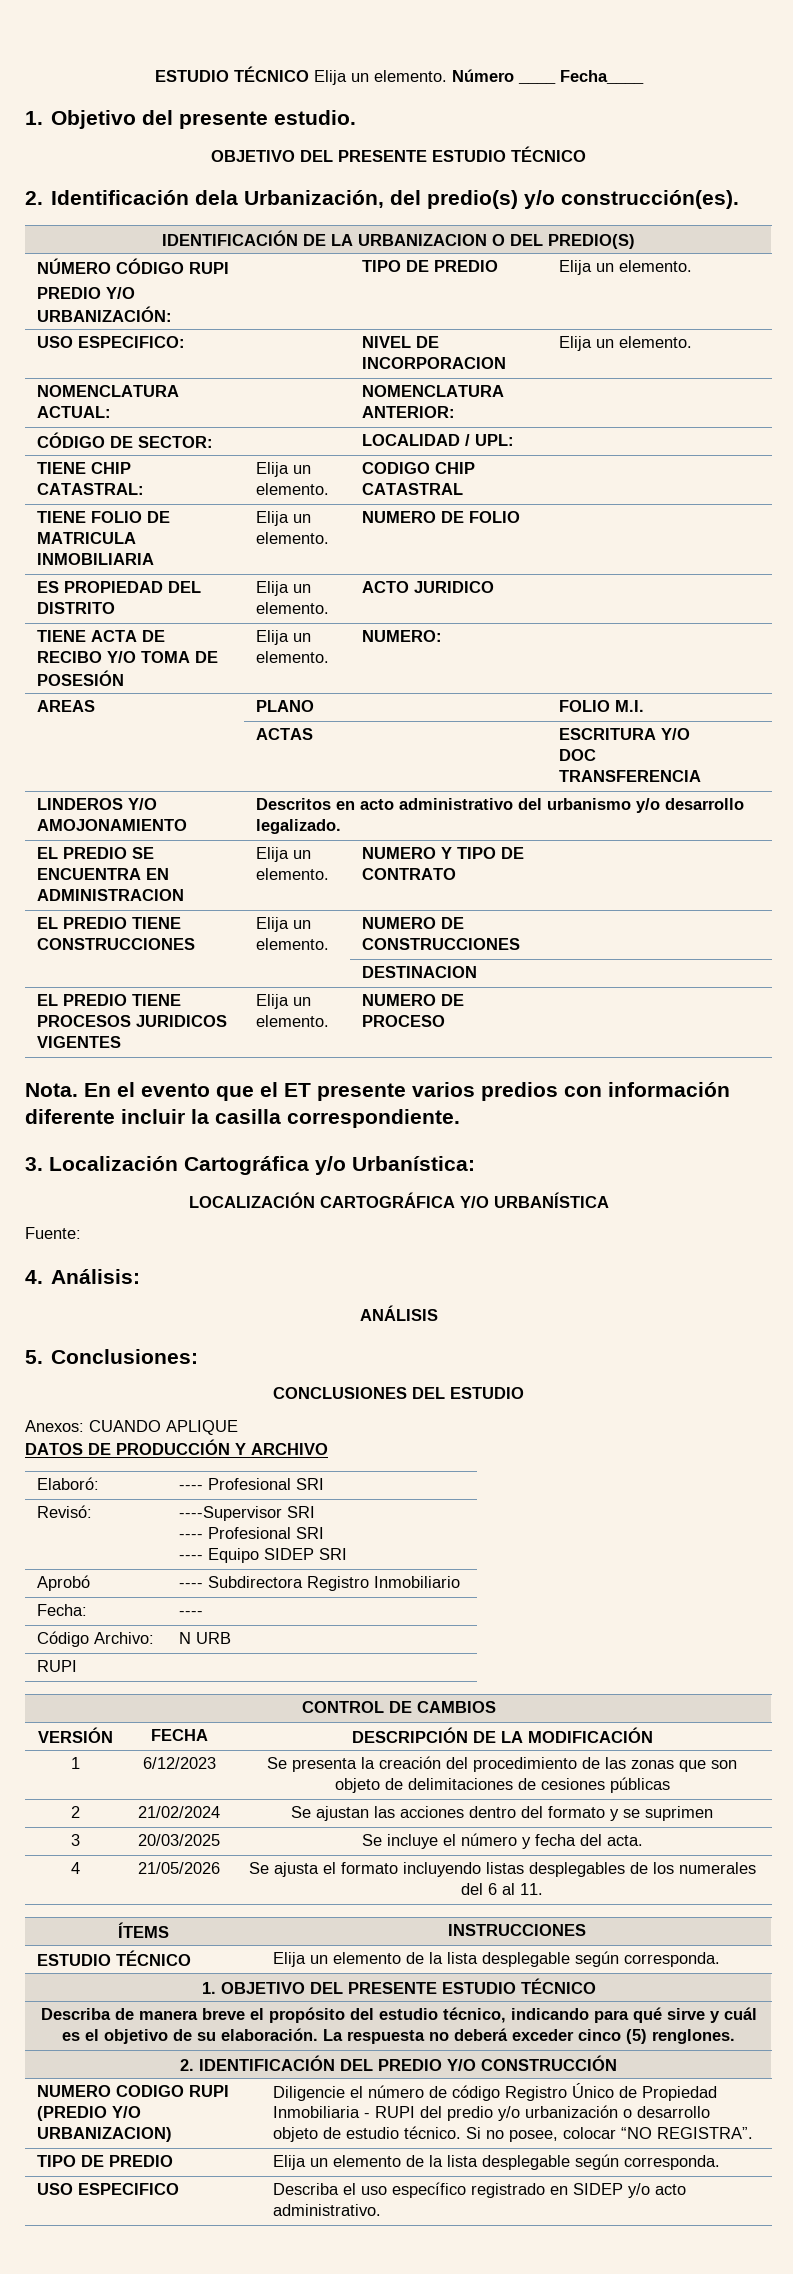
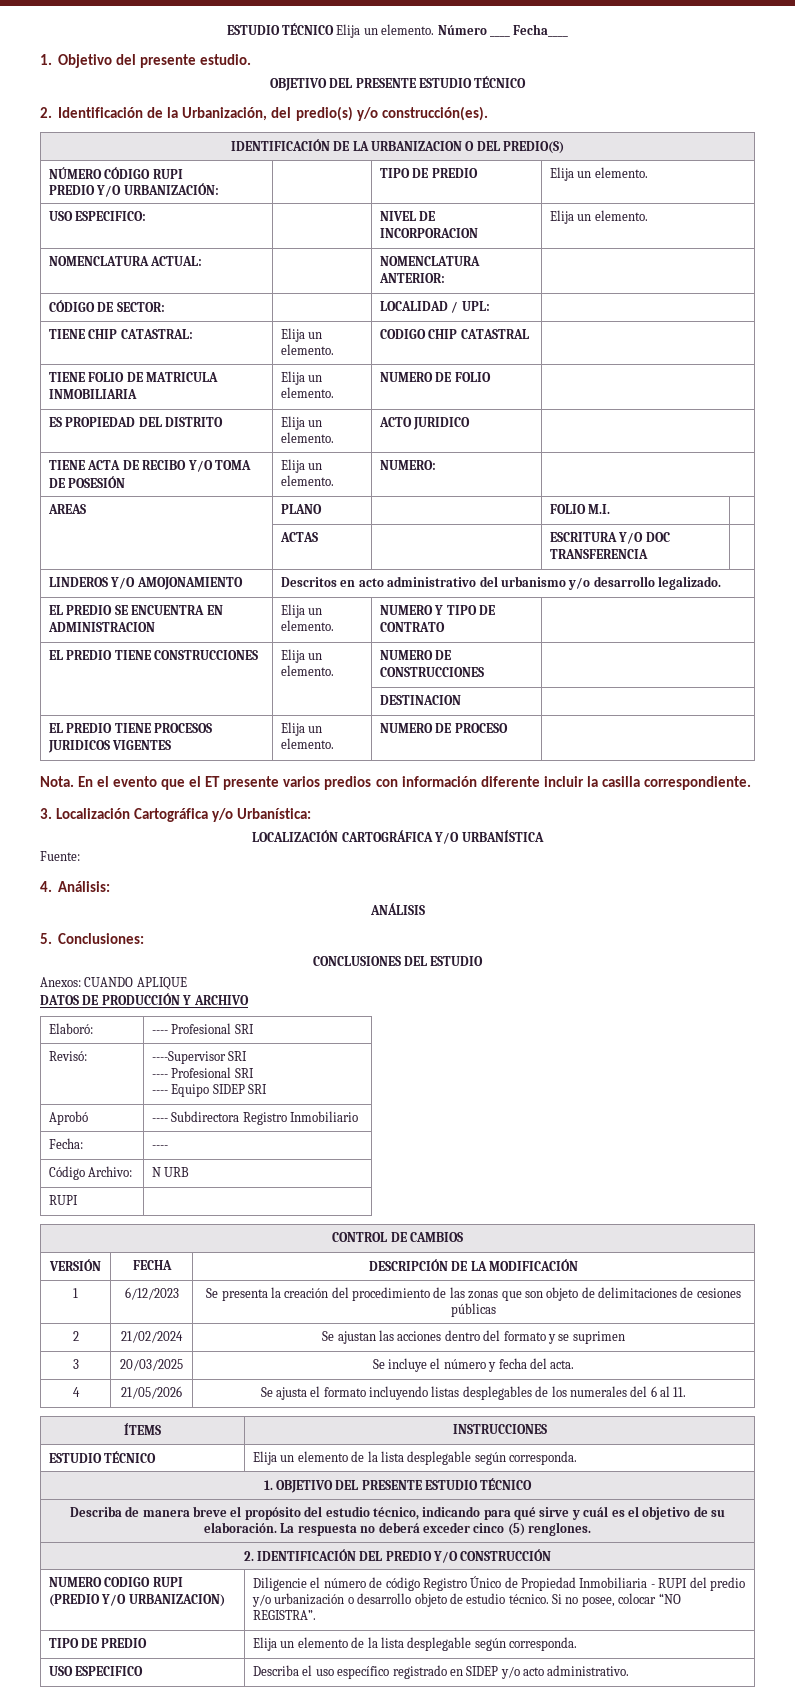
- 2. Identificación dela Urbanización, del predio(s) y/o construcción(es).
+ 2. Identificación de la Urbanización, del predio(s) y/o construcción(es).

